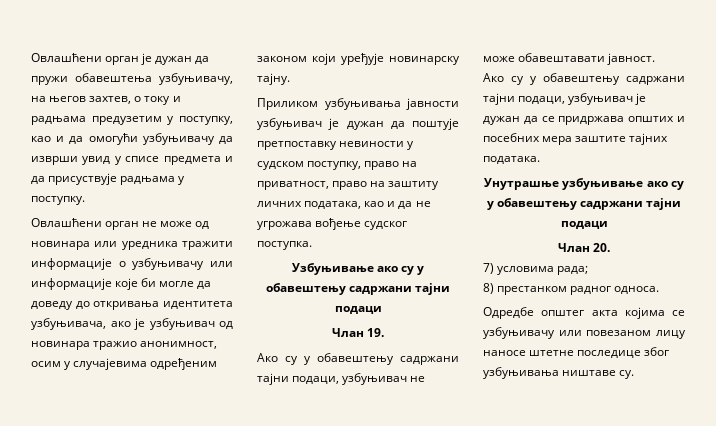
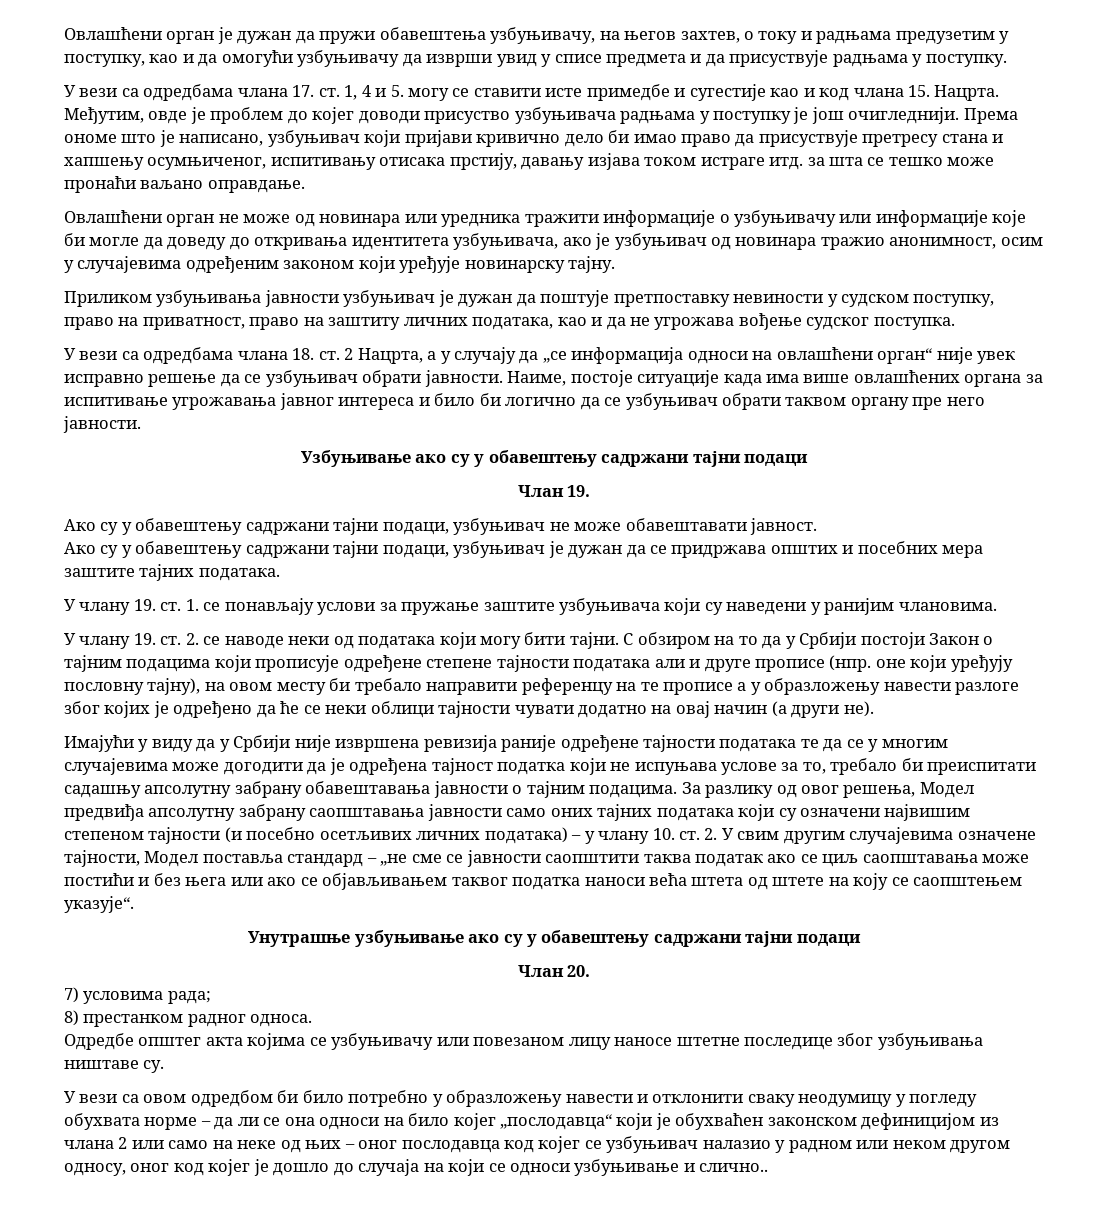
+ У вези са одредбама члана 17. ст. 1, 4 и 5. могу се ставити исте примедбе и сугестије као и код члана 15. Нацрта. Међутим, овде је проблем до којег доводи присуство узбуњивача радњама у поступку је још очигледнији. Према ономе што је написано, узбуњивач који пријави кривично дело би имао право да присуствује претресу стана и хапшењу осумњиченог, испитивању отисака прстију, давању изјава током истраге итд. за шта се тешко може пронаћи ваљано оправдање.
+ У вези са одредбама члана 18. ст. 2 Нацрта, а у случају да „се информација односи на овлашћени орган“ није увек исправно решење да се узбуњивач обрати јавности. Наиме, постоје ситуације када има више овлашћених органа за испитивање угрожавања јавног интереса и било би логично да се узбуњивач обрати таквом органу пре него јавности.
+ У члану 19. ст. 1. се понављају услови за пружање заштите узбуњивача који су наведени у ранијим члановима.
+ У члану 19. ст. 2. се наводе неки од података који могу бити тајни. С обзиром на то да у Србији постоји Закон о тајним подацима који прописује одређене степене тајности података али и друге прописе (нпр. оне који уређују пословну тајну), на овом месту би требало направити референцу на те прописе а у образложењу навести разлоге због којих је одређено да ће се неки облици тајности чувати додатно на овај начин (а други не).
+ Имајући у виду да у Србији није извршена ревизија раније одређене тајности података те да се у многим случајевима може догодити да је одређена тајност податка који не испуњава услове за то, требало би преиспитати садашњу апсолутну забрану обавештавања јавности о тајним подацима. За разлику од овог решења, Модел предвиђа апсолутну забрану саопштавања јавности само оних тајних података који су означени највишим степеном тајности (и посебно осетљивих личних података) – у члану 10. ст. 2. У свим другим случајевима означене тајности, Модел поставља стандард – „не сме се јавности саопштити таква податак ако се циљ саопштавања може постићи и без њега или ако се објављивањем таквог податка наноси већа штета од штете на коју се саопштењем указује“.
+ У вези са овом одредбом би било потребно у образложењу навести и отклонити сваку неодумицу у погледу обухвата норме – да ли се она односи на било којег „послодавца“ који је обухваћен законском дефиницијом из члана 2 или само на неке од њих – оног послодавца код којег се узбуњивач налазио у радном или неком другом односу, оног код којег је дошло до случаја на који се односи узбуњивање и слично..

